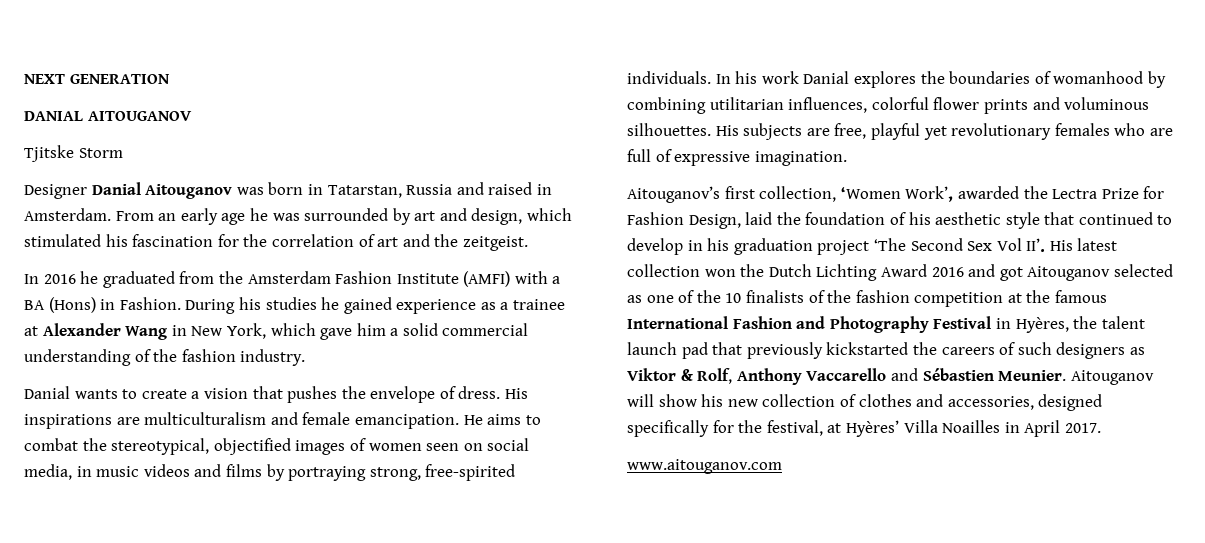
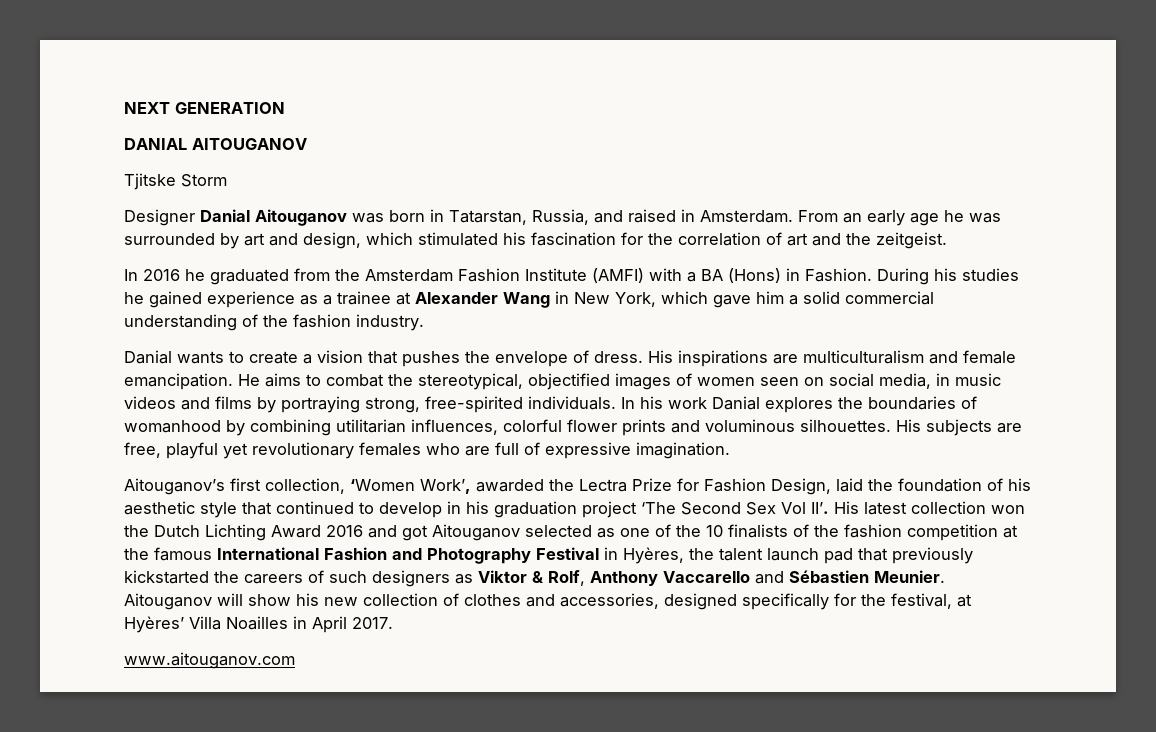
- Designer Danial Aitouganov was born in Tatarstan, Russia and raised in Amsterdam.
+ Designer Danial Aitouganov was born in Tatarstan, Russia, and raised in Amsterdam.

